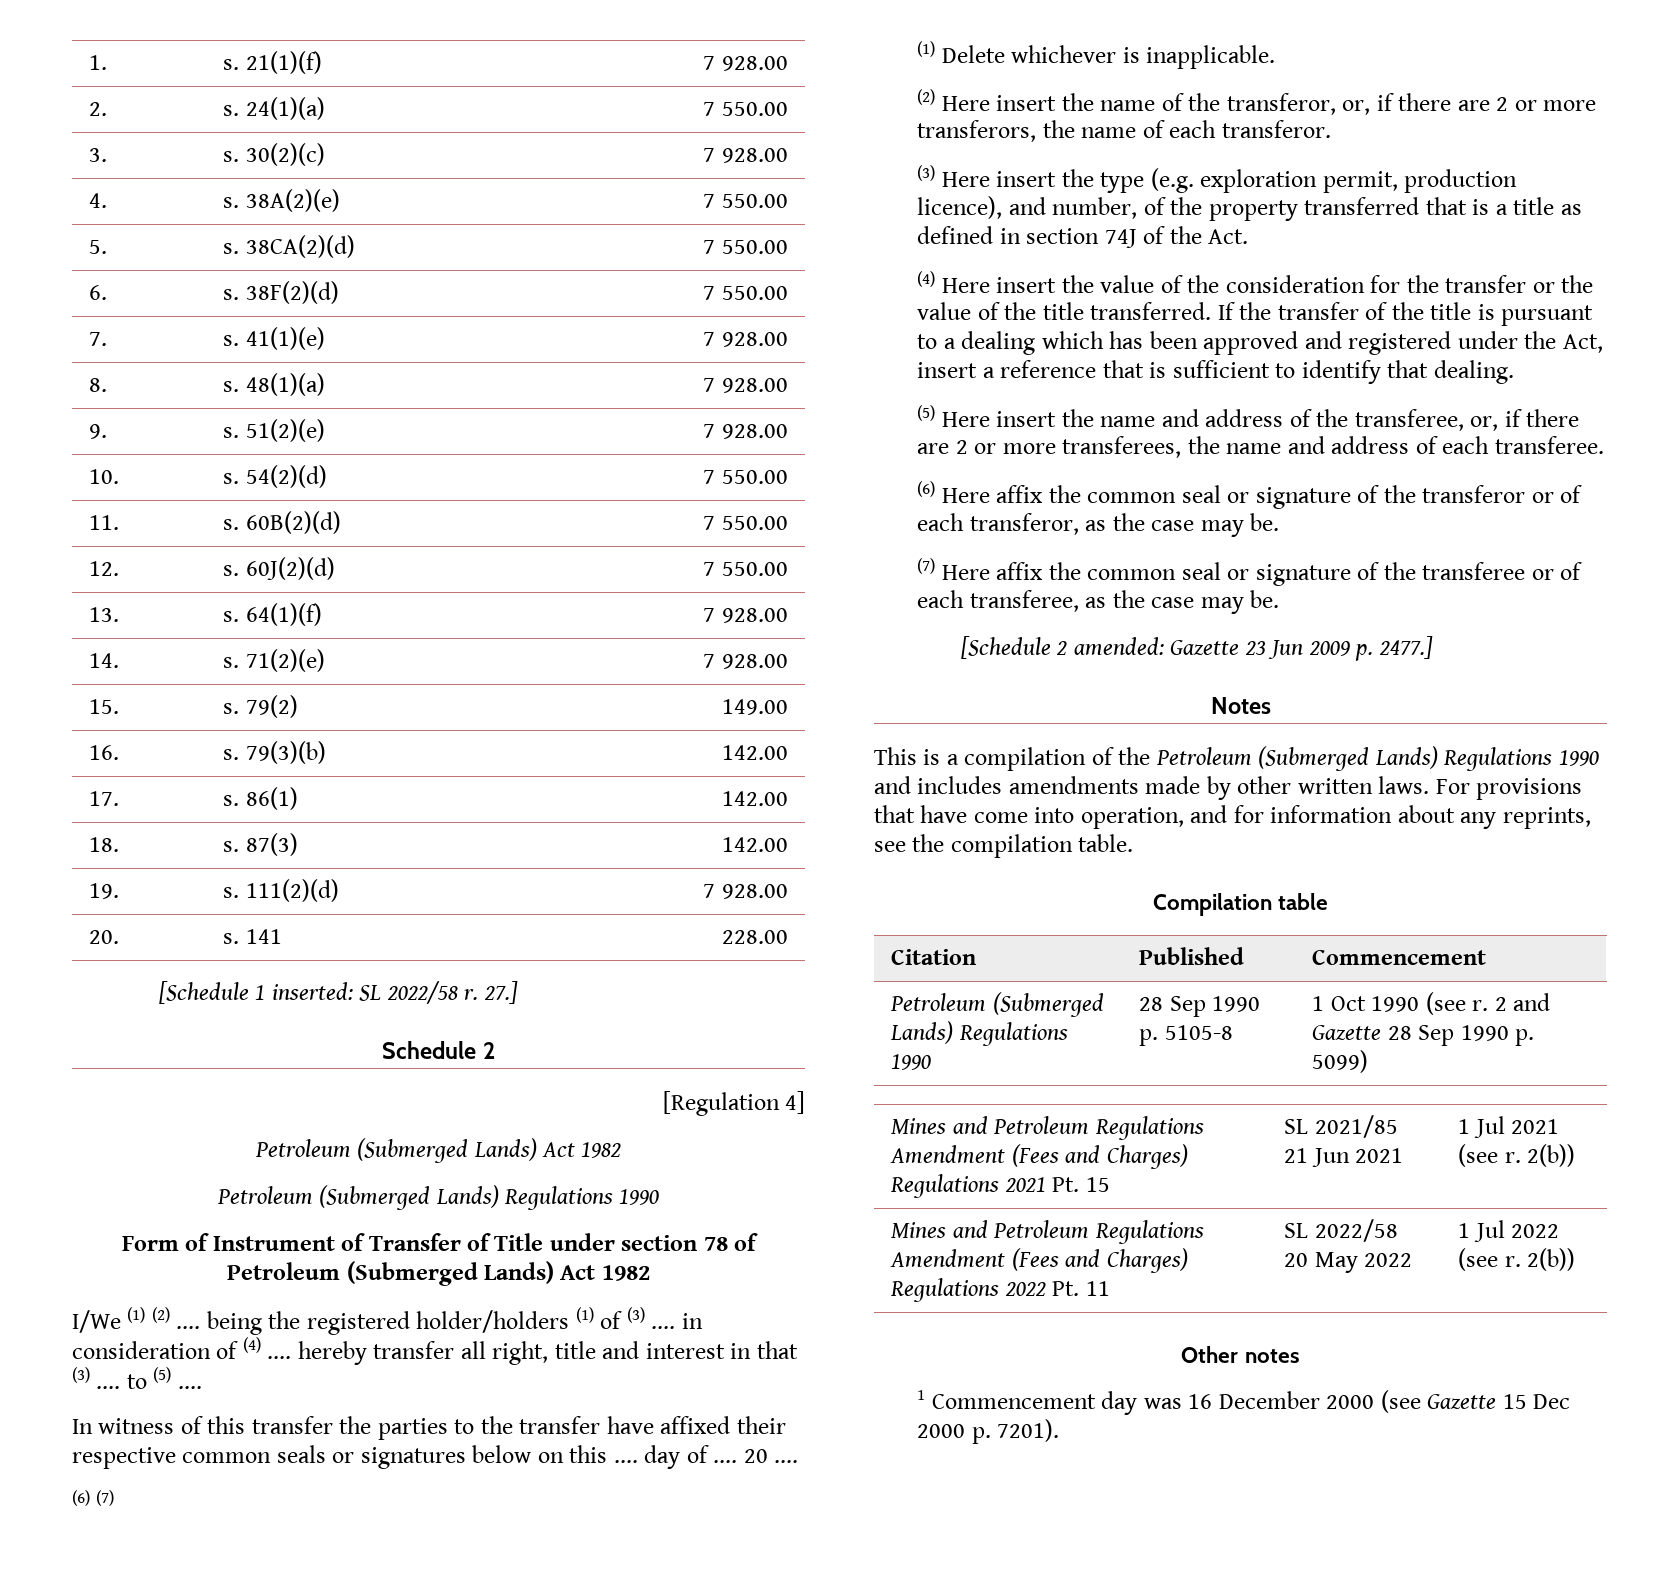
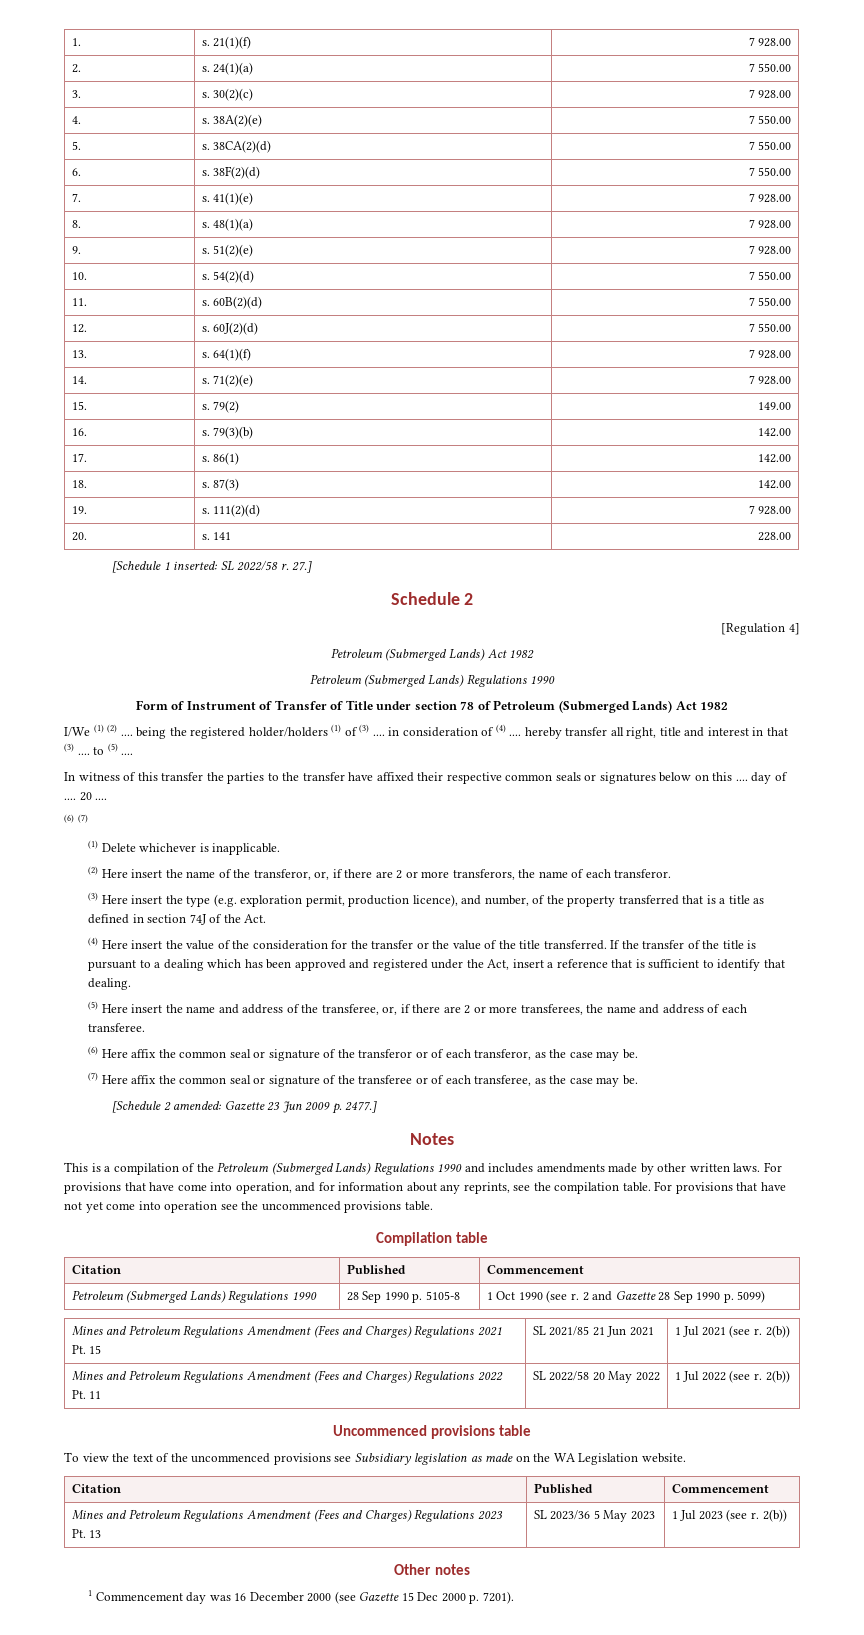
+ For provisions that have not yet come into operation see the uncommenced provisions table.
+ Uncommenced provisions table
+ To view the text of the uncommenced provisions see Subsidiary legislation as made on the WA Legislation website.
+ Citation | Published | Commencement
+ Mines and Petroleum Regulations Amendment (Fees and Charges) Regulations 2023 Pt. 13 | SL 2023/36 5 May 2023 | 1 Jul 2023 (see r. 2(b))

